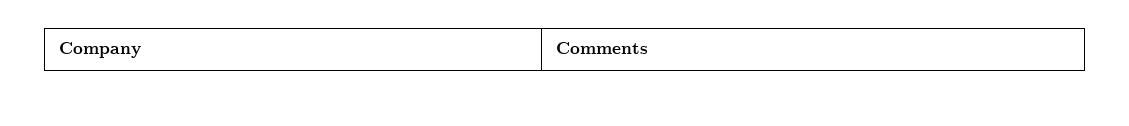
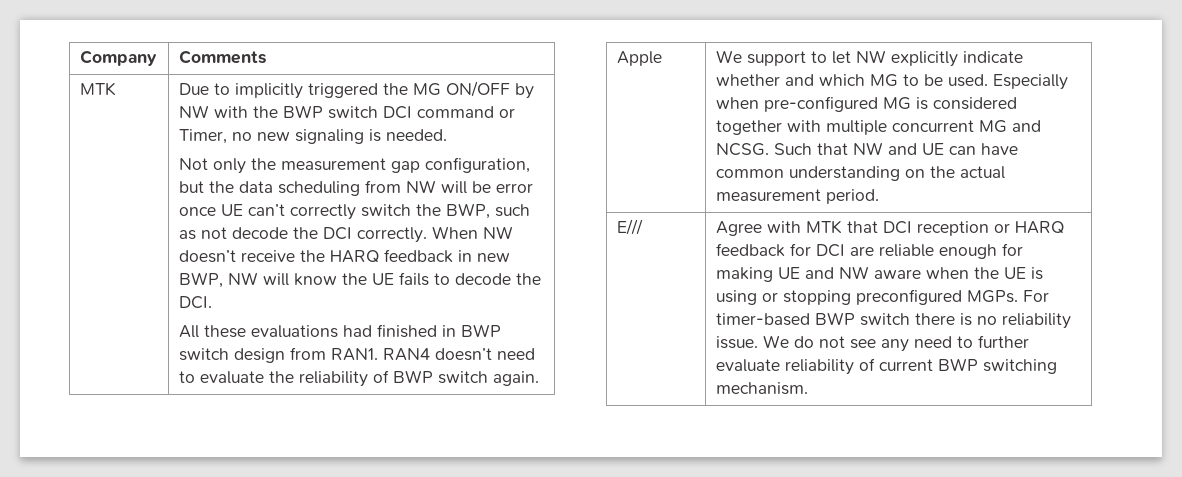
+ MTK | Due to implicitly triggered the MG ON/OFF by NW with the BWP switch DCI command or Timer, no new signaling is needed.
+ Not only the measurement gap configuration, but the data scheduling from NW will be error once UE can’t correctly switch the BWP, such as not decode the DCI correctly. When NW doesn’t receive the HARQ feedback in new BWP, NW will know the UE fails to decode the DCI.
+ All these evaluations had finished in BWP switch design from RAN1. RAN4 doesn’t need to evaluate the reliability of BWP switch again.
+ Apple | We support to let NW explicitly indicate whether and which MG to be used. Especially when pre-configured MG is considered together with multiple concurrent MG and NCSG. Such that NW and UE can have common understanding on the actual measurement period.
+ E/// | Agree with MTK that DCI reception or HARQ feedback for DCI are reliable enough for making UE and NW aware when the UE is using or stopping preconfigured MGPs. For timer-based BWP switch there is no reliability issue. We do not see any need to further evaluate reliability of current BWP switching mechanism.

